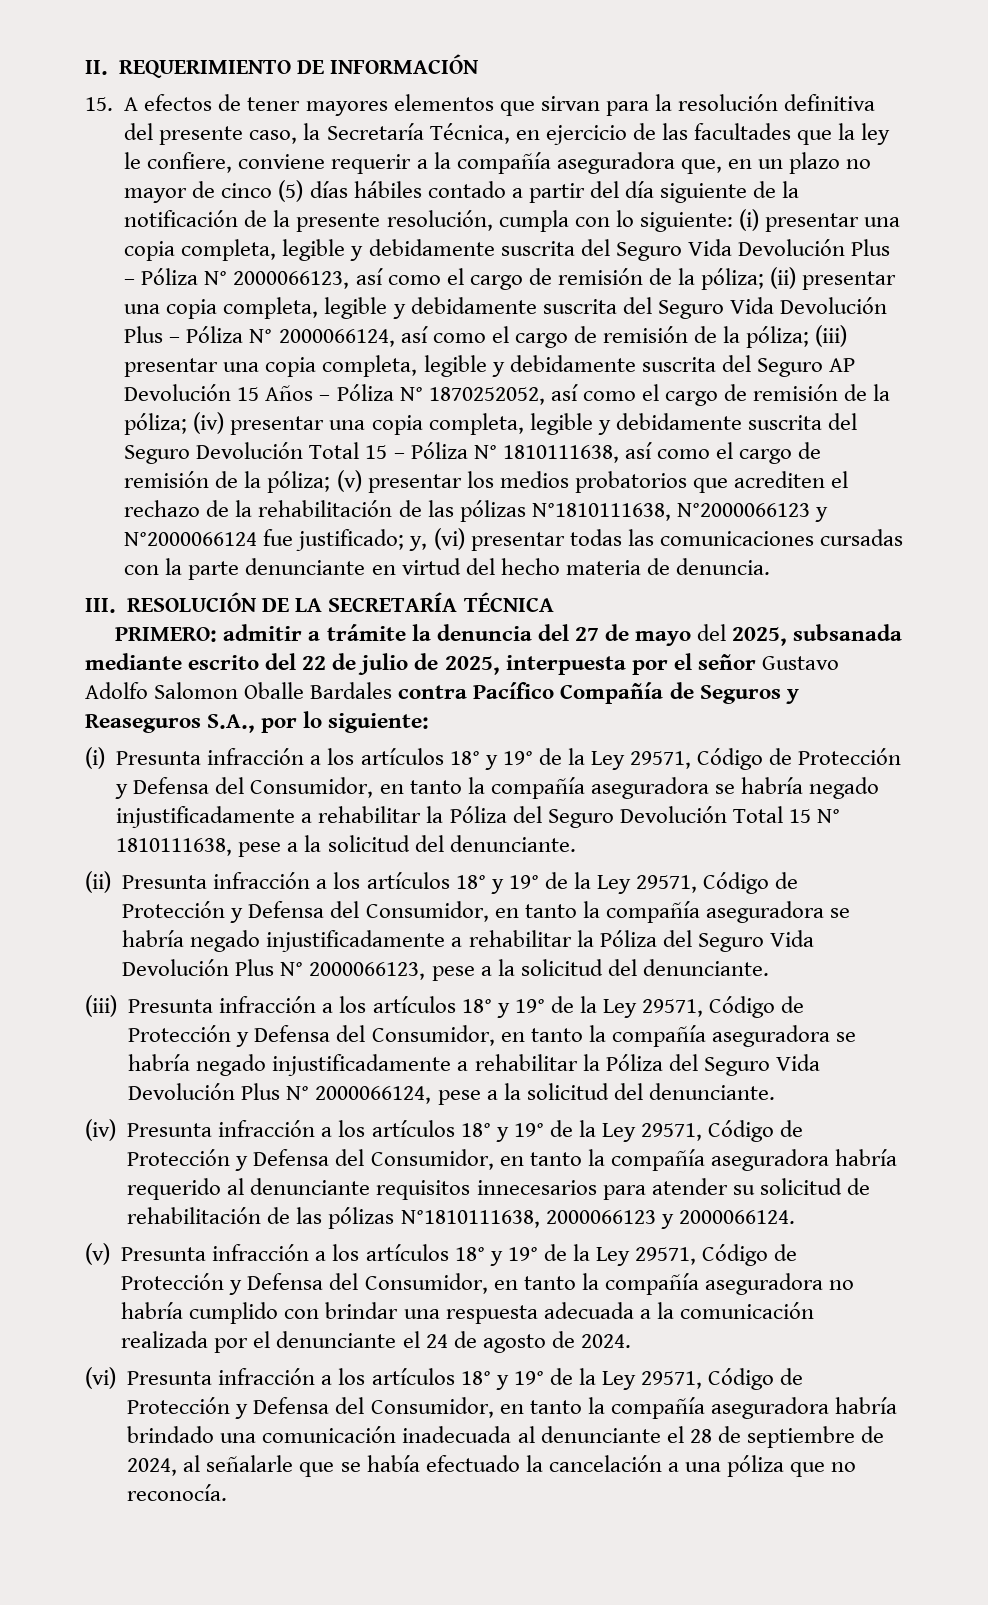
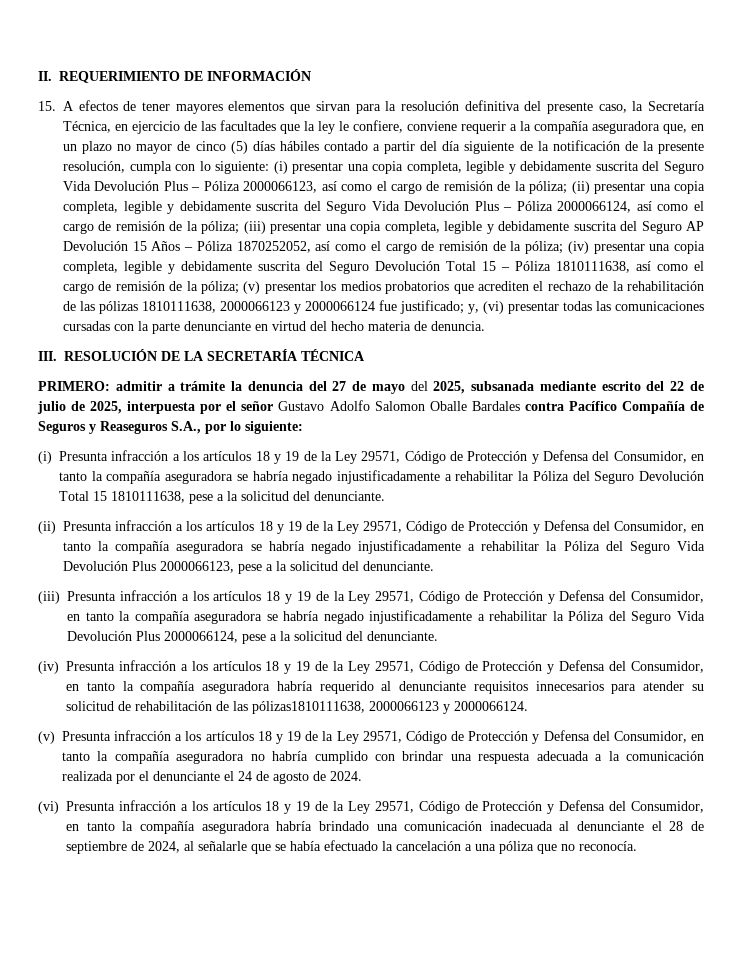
- (i) presentar una copia completa, legible y debidamente suscrita del Seguro Vida Devolución Plus – Póliza N° 2000066123, así como el cargo de remisión de la póliza;
+ (i) presentar una copia completa, legible y debidamente suscrita del Seguro Vida Devolución Plus – Póliza 2000066123, así como el cargo de remisión de la póliza;
- (ii) presentar una copia completa, legible y debidamente suscrita del Seguro Vida Devolución Plus – Póliza N° 2000066124, así como el cargo de remisión de la póliza;
+ (ii) presentar una copia completa, legible y debidamente suscrita del Seguro Vida Devolución Plus – Póliza 2000066124, así como el cargo de remisión de la póliza;
- (iii) presentar una copia completa, legible y debidamente suscrita del Seguro AP Devolución 15 Años – Póliza N° 1870252052, así como el cargo de remisión de la póliza;
+ (iii) presentar una copia completa, legible y debidamente suscrita del Seguro AP Devolución 15 Años – Póliza 1870252052, así como el cargo de remisión de la póliza;
- (iv) presentar una copia completa, legible y debidamente suscrita del Seguro Devolución Total 15 – Póliza N° 1810111638, así como el cargo de remisión de la póliza;
+ (iv) presentar una copia completa, legible y debidamente suscrita del Seguro Devolución Total 15 – Póliza 1810111638, así como el cargo de remisión de la póliza;
- (v) presentar los medios probatorios que acrediten el rechazo de la rehabilitación de las pólizas N°1810111638, N°2000066123 y N°2000066124 fue justificado;
+ (v) presentar los medios probatorios que acrediten el rechazo de la rehabilitación de las pólizas 1810111638, 2000066123 y 2000066124 fue justificado;
- (i) Presunta infracción a los artículos 18° y 19° de la Ley 29571, Código de Protección y Defensa del Consumidor, en tanto la compañía aseguradora se habría negado injustificadamente a rehabilitar la Póliza del Seguro Devolución Total 15 N° 1810111638, pese a la solicitud del denunciante.
+ (i) Presunta infracción a los artículos 18 y 19 de la Ley 29571, Código de Protección y Defensa del Consumidor, en tanto la compañía aseguradora se habría negado injustificadamente a rehabilitar la Póliza del Seguro Devolución Total 15 1810111638, pese a la solicitud del denunciante.
- (ii) Presunta infracción a los artículos 18° y 19° de la Ley 29571, Código de Protección y Defensa del Consumidor, en tanto la compañía aseguradora se habría negado injustificadamente a rehabilitar la Póliza del Seguro Vida Devolución Plus N° 2000066123, pese a la solicitud del denunciante.
+ (ii) Presunta infracción a los artículos 18 y 19 de la Ley 29571, Código de Protección y Defensa del Consumidor, en tanto la compañía aseguradora se habría negado injustificadamente a rehabilitar la Póliza del Seguro Vida Devolución Plus 2000066123, pese a la solicitud del denunciante.
- (iii) Presunta infracción a los artículos 18° y 19° de la Ley 29571, Código de Protección y Defensa del Consumidor, en tanto la compañía aseguradora se habría negado injustificadamente a rehabilitar la Póliza del Seguro Vida Devolución Plus N° 2000066124, pese a la solicitud del denunciante.
+ (iii) Presunta infracción a los artículos 18 y 19 de la Ley 29571, Código de Protección y Defensa del Consumidor, en tanto la compañía aseguradora se habría negado injustificadamente a rehabilitar la Póliza del Seguro Vida Devolución Plus 2000066124, pese a la solicitud del denunciante.
- (iv) Presunta infracción a los artículos 18° y 19° de la Ley 29571, Código de Protección y Defensa del Consumidor, en tanto la compañía aseguradora habría requerido al denunciante requisitos innecesarios para atender su solicitud de rehabilitación de las pólizas N°1810111638, 2000066123 y 2000066124.
+ (iv) Presunta infracción a los artículos 18 y 19 de la Ley 29571, Código de Protección y Defensa del Consumidor, en tanto la compañía aseguradora habría requerido al denunciante requisitos innecesarios para atender su solicitud de rehabilitación de las pólizas1810111638, 2000066123 y 2000066124.
- (v) Presunta infracción a los artículos 18° y 19° de la Ley 29571, Código de Protección y Defensa del Consumidor, en tanto la compañía aseguradora no habría cumplido con brindar una respuesta adecuada a la comunicación realizada por el denunciante el 24 de agosto de 2024.
+ (v) Presunta infracción a los artículos 18 y 19 de la Ley 29571, Código de Protección y Defensa del Consumidor, en tanto la compañía aseguradora no habría cumplido con brindar una respuesta adecuada a la comunicación realizada por el denunciante el 24 de agosto de 2024.
- (vi) Presunta infracción a los artículos 18° y 19° de la Ley 29571, Código de Protección y Defensa del Consumidor, en tanto la compañía aseguradora habría brindado una comunicación inadecuada al denunciante el 28 de septiembre de 2024, al señalarle que se había efectuado la cancelación a una póliza que no reconocía.
+ (vi) Presunta infracción a los artículos 18 y 19 de la Ley 29571, Código de Protección y Defensa del Consumidor, en tanto la compañía aseguradora habría brindado una comunicación inadecuada al denunciante el 28 de septiembre de 2024, al señalarle que se había efectuado la cancelación a una póliza que no reconocía.

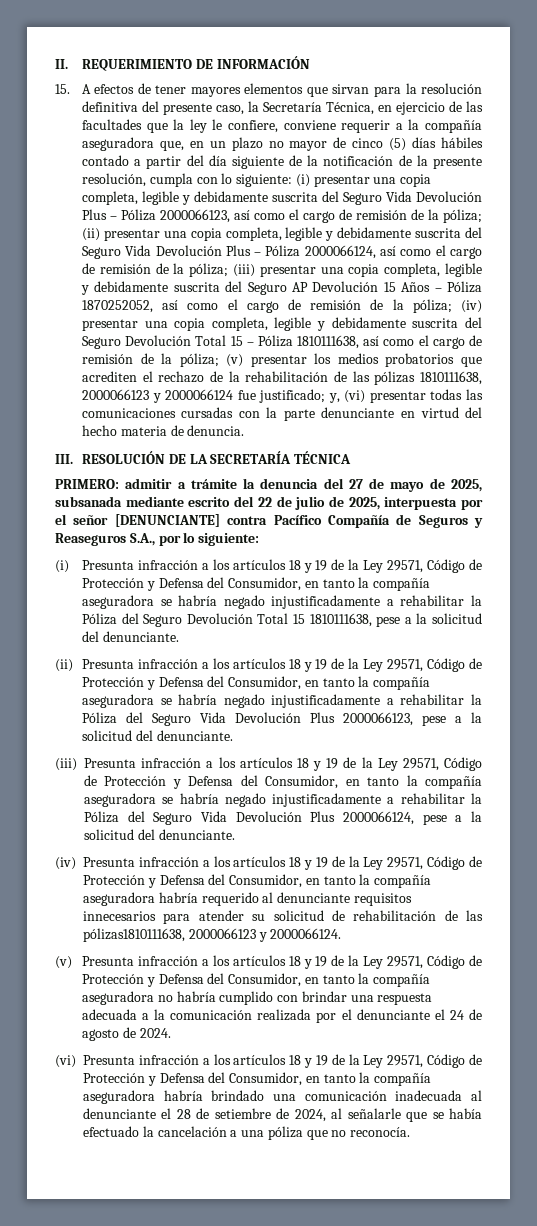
- PRIMERO: admitir a trámite la denuncia del 27 de mayo del 2025, subsanada mediante escrito del 22 de julio de 2025, interpuesta por el señor Gustavo Adolfo Salomon Oballe Bardales contra Pacífico Compañía de Seguros y Reaseguros S.A., por lo siguiente:
+ PRIMERO: admitir a trámite la denuncia del 27 de mayo de 2025, subsanada mediante escrito del 22 de julio de 2025, interpuesta por el señor [DENUNCIANTE] contra Pacífico Compañía de Seguros y Reaseguros S.A., por lo siguiente:
- (vi) Presunta infracción a los artículos 18 y 19 de la Ley 29571, Código de Protección y Defensa del Consumidor, en tanto la compañía aseguradora habría brindado una comunicación inadecuada al denunciante el 28 de septiembre de 2024, al señalarle que se había efectuado la cancelación a una póliza que no reconocía.
+ (vi) Presunta infracción a los artículos 18 y 19 de la Ley 29571, Código de Protección y Defensa del Consumidor, en tanto la compañía aseguradora habría brindado una comunicación inadecuada al denunciante el 28 de setiembre de 2024, al señalarle que se había efectuado la cancelación a una póliza que no reconocía.

